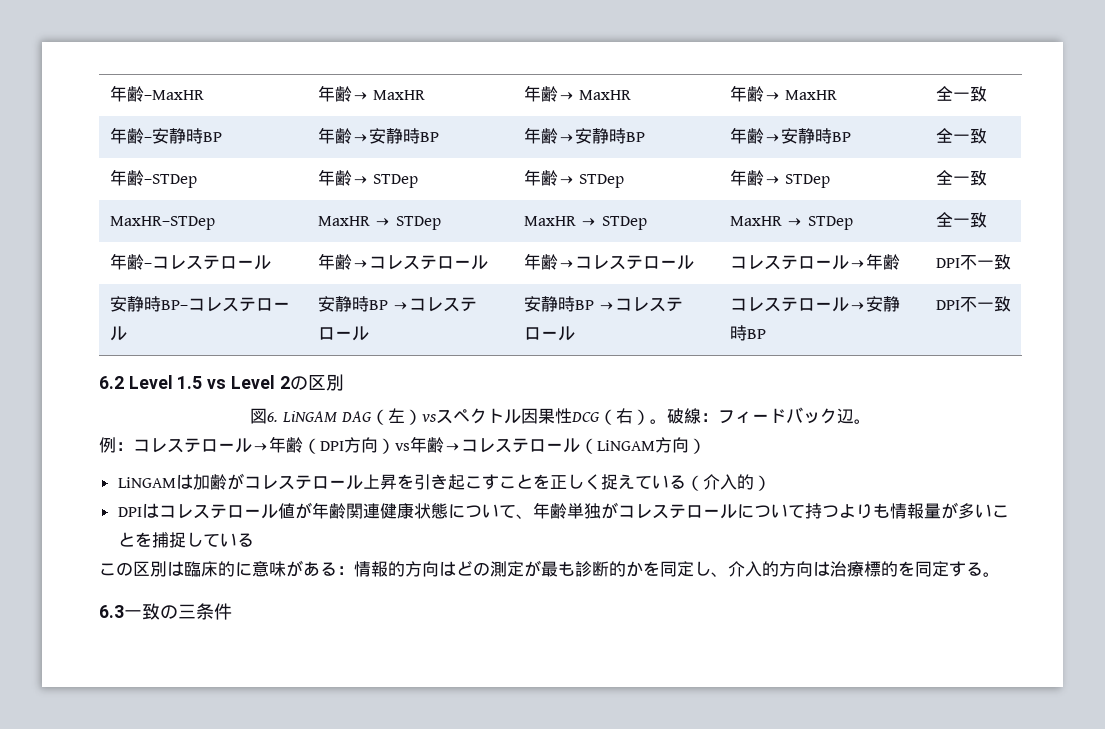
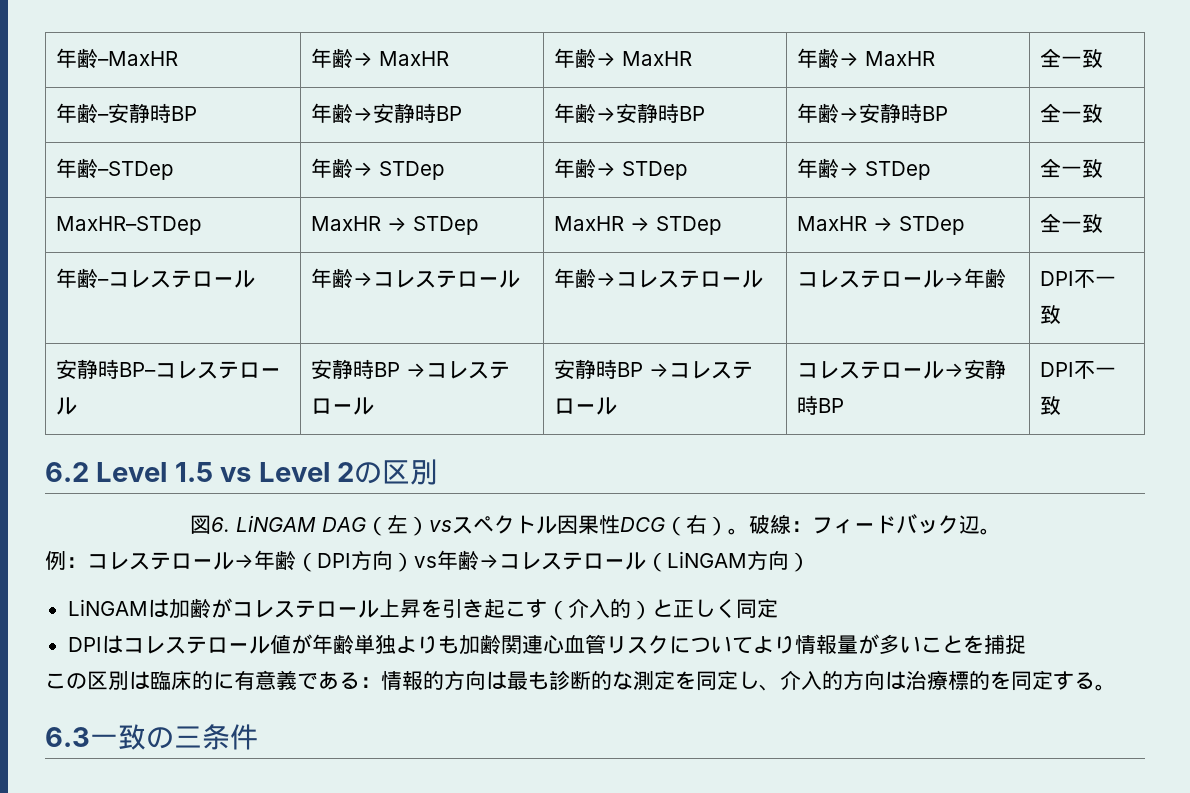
- LiNGAMは加齢がコレステロール上昇を引き起こすことを正しく捉えている（介入的）
+ LiNGAMは加齢がコレステロール上昇を引き起こす（介入的）と正しく同定
- DPIはコレステロール値が年齢関連健康状態について、年齢単独がコレステロールについて持つよりも情報量が多いことを捕捉している
+ DPIはコレステロール値が年齢単独よりも加齢関連心血管リスクについてより情報量が多いことを捕捉
- この区別は臨床的に意味がある：情報的方向はどの測定が最も診断的かを同定し、介入的方向は治療標的を同定する。
+ この区別は臨床的に有意義である：情報的方向は最も診断的な測定を同定し、介入的方向は治療標的を同定する。

